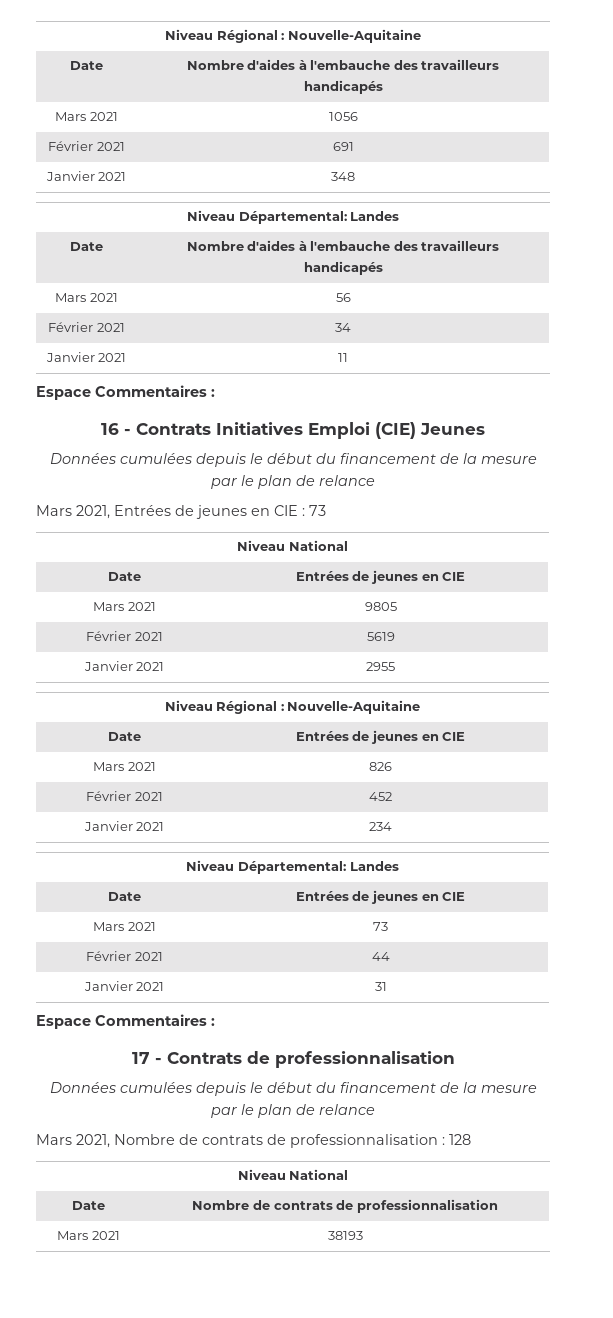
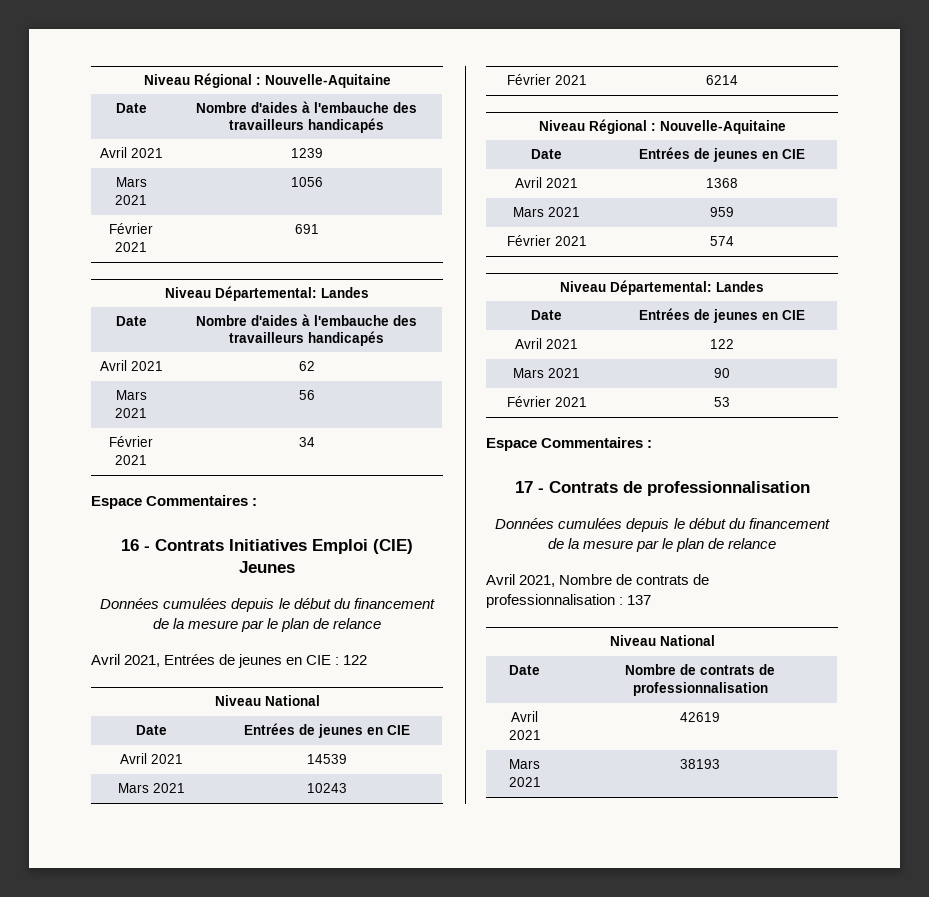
+ Avril 2021 | 1239
- Janvier 2021 | 348
+ Avril 2021 | 62
- Janvier 2021 | 11
- Mars 2021, Entrées de jeunes en CIE : 73
+ Avril 2021, Entrées de jeunes en CIE : 122
- Mars 2021 | 9805
- Février 2021 | 5619
- Janvier 2021 | 2955
+ Avril 2021 | 14539
+ Mars 2021 | 10243
+ Février 2021 | 6214
- Mars 2021 | 826
- Février 2021 | 452
- Janvier 2021 | 234
+ Avril 2021 | 1368
+ Mars 2021 | 959
+ Février 2021 | 574
- Mars 2021 | 73
- Février 2021 | 44
- Janvier 2021 | 31
+ Avril 2021 | 122
+ Mars 2021 | 90
+ Février 2021 | 53
- Mars 2021, Nombre de contrats de professionnalisation : 128
+ Avril 2021, Nombre de contrats de professionnalisation : 137
+ Avril 2021 | 42619

